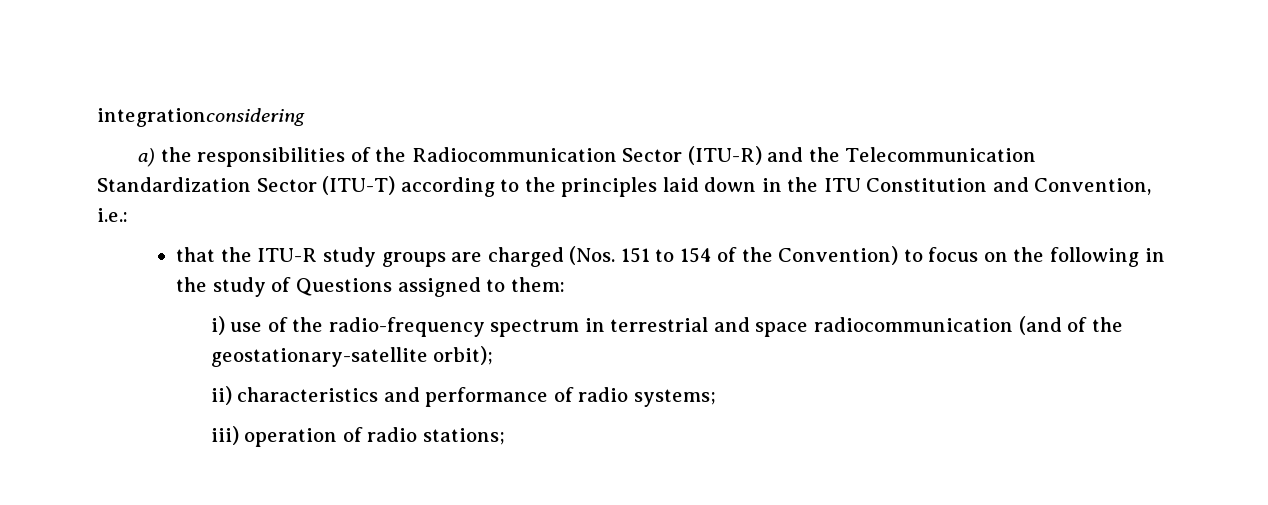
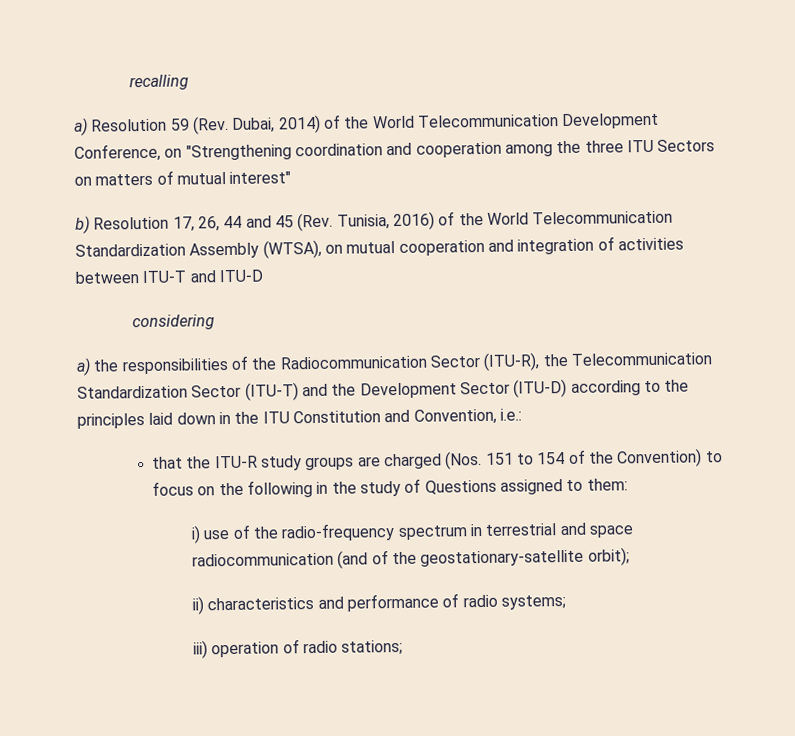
- integrationconsidering
+ recalling
+ a) Resolution 59 (Rev. Dubai, 2014) of the World Telecommunication Development Conference, on "Strengthening coordination and cooperation among the three ITU Sectors on matters of mutual interest"
+ b) Resolution 17, 26, 44 and 45 (Rev. Tunisia, 2016) of the World Telecommunication Standardization Assembly (WTSA), on mutual cooperation and integration of activities between ITU-T and ITU-D
+ considering
- a) the responsibilities of the Radiocommunication Sector (ITU-R) and the Telecommunication Standardization Sector (ITU-T) according to the principles laid down in the ITU Constitution and Convention, i.e.:
+ a) the responsibilities of the Radiocommunication Sector (ITU-R), the Telecommunication Standardization Sector (ITU-T) and the Development Sector (ITU-D) according to the principles laid down in the ITU Constitution and Convention, i.e.:

